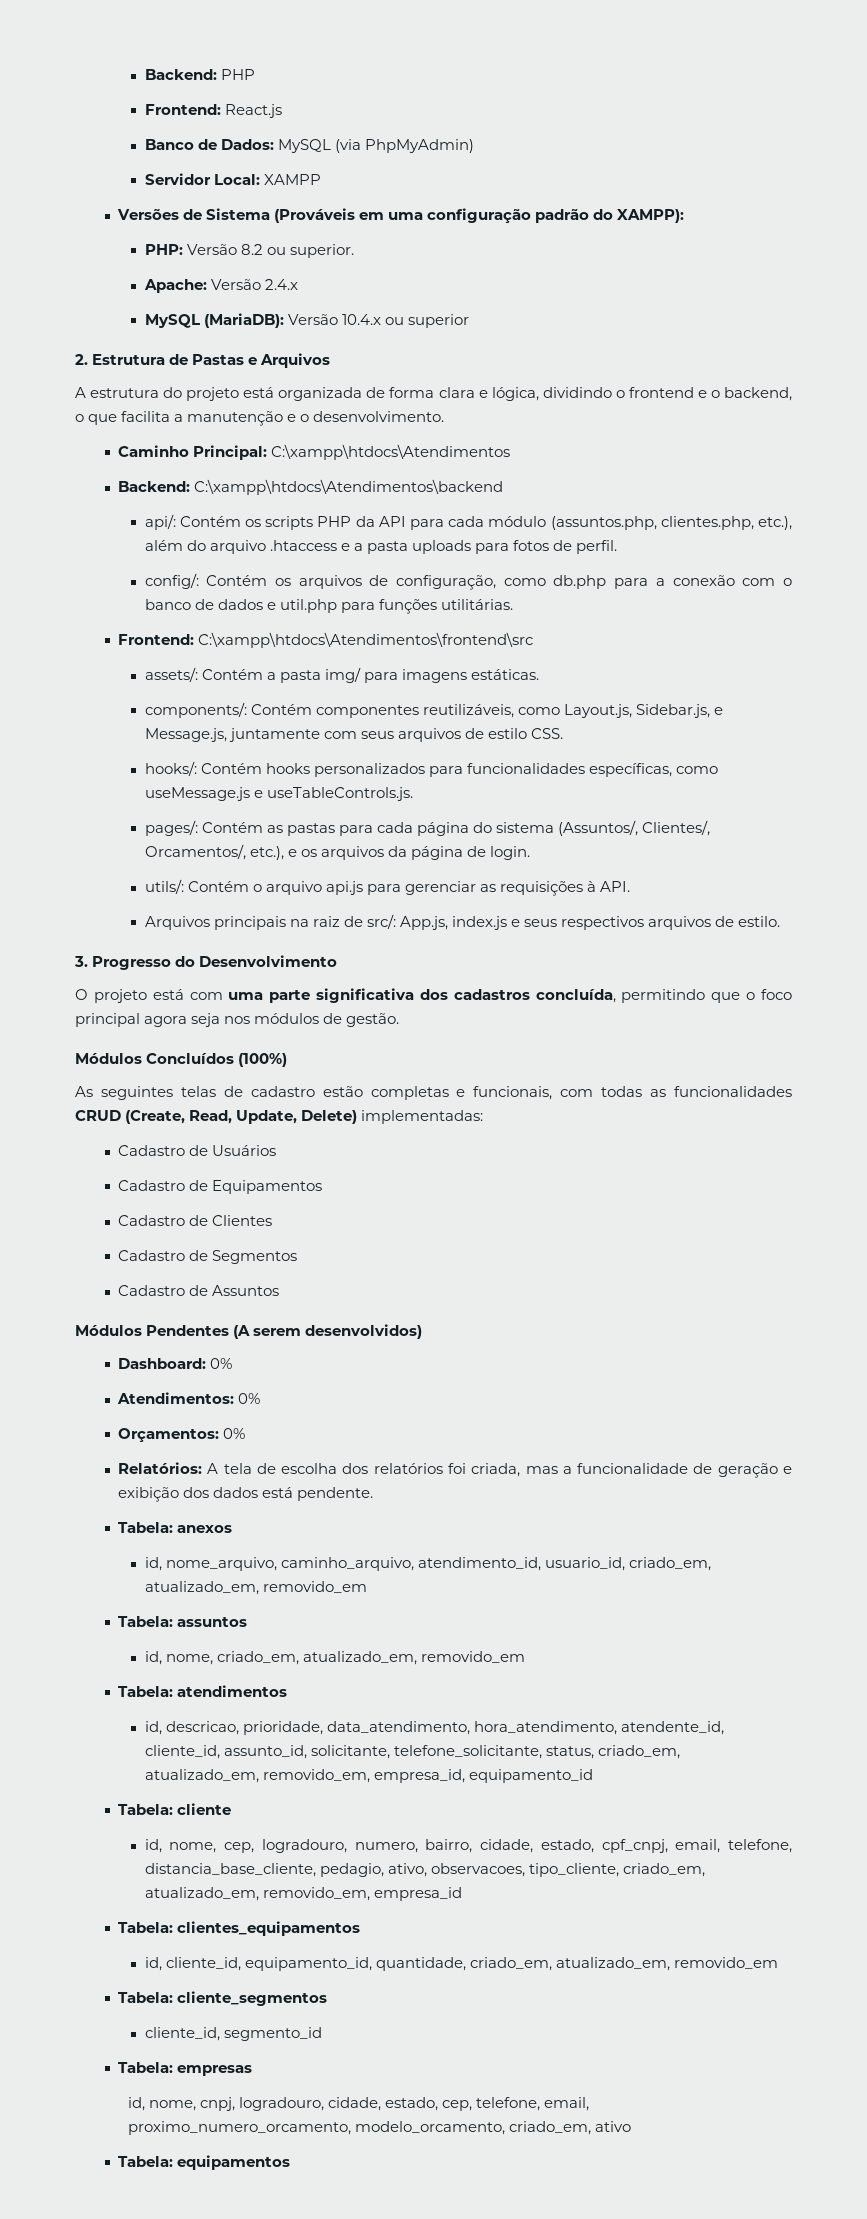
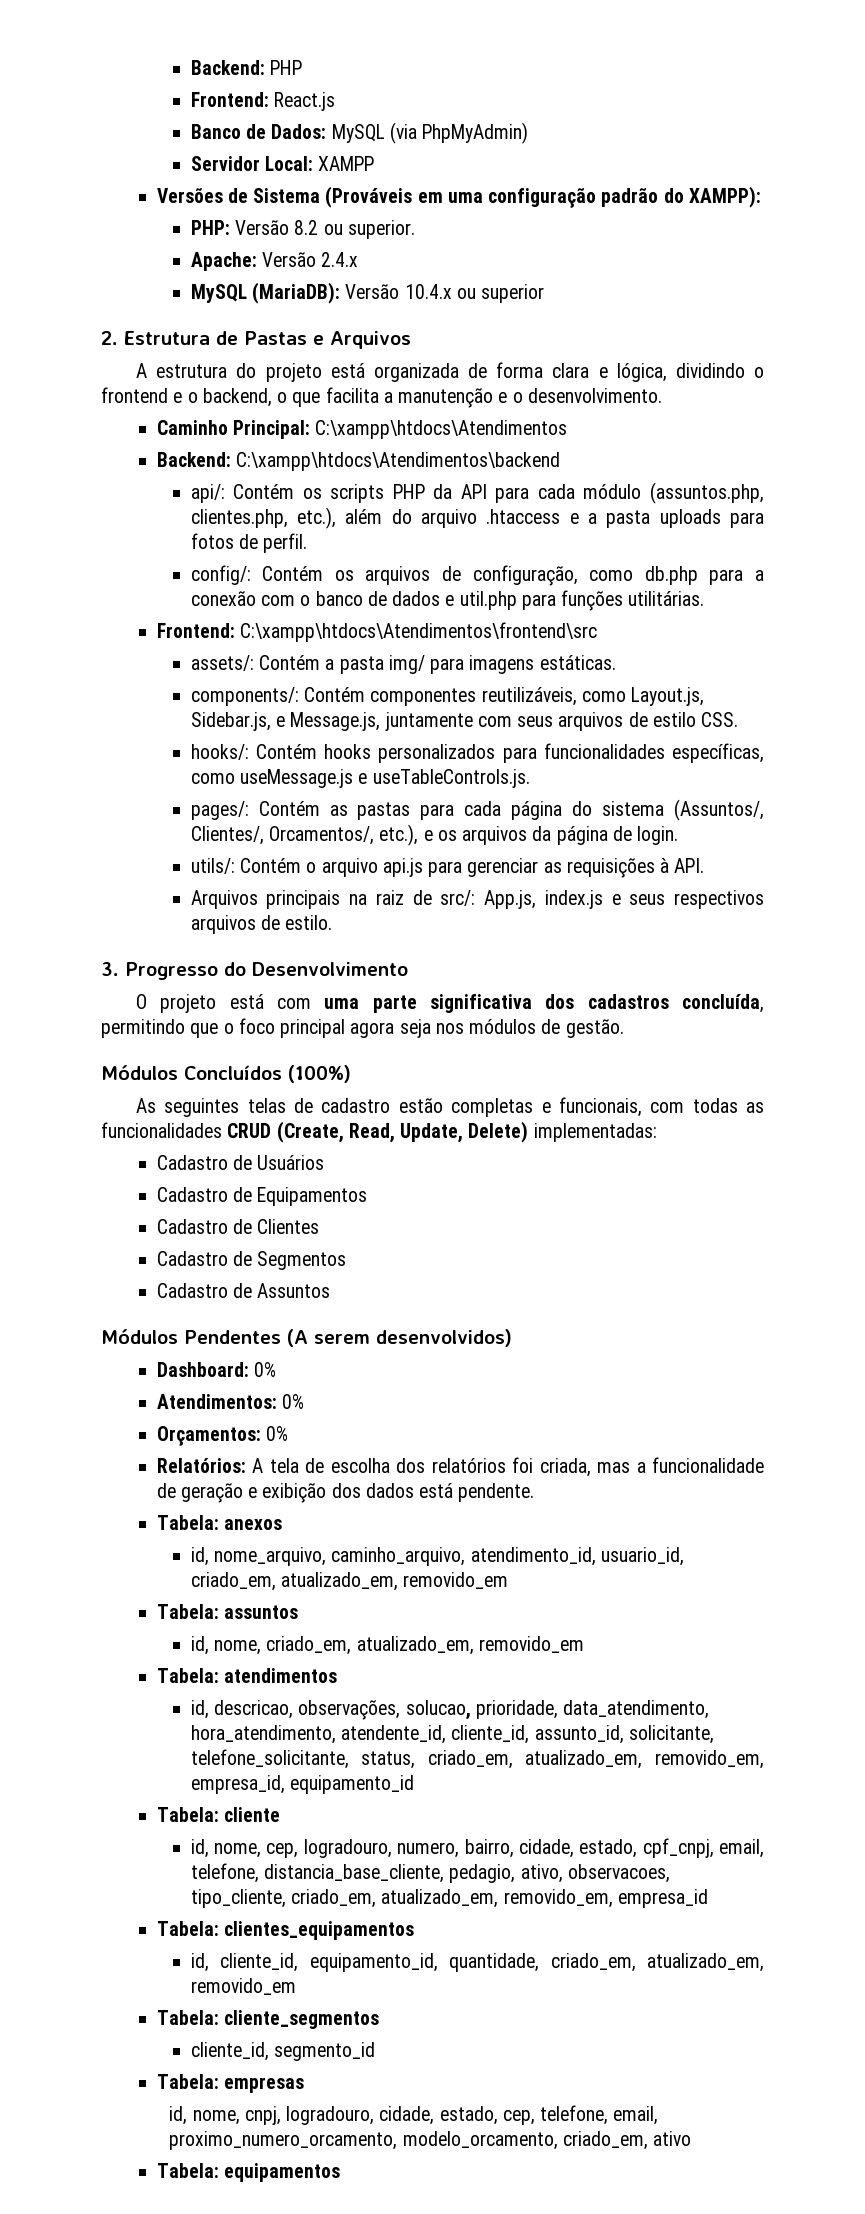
- id, descricao, prioridade, data_atendimento, hora_atendimento, atendente_id, cliente_id, assunto_id, solicitante, telefone_solicitante, status, criado_em, atualizado_em, removido_em, empresa_id, equipamento_id
+ id, descricao, observações, solucao, prioridade, data_atendimento, hora_atendimento, atendente_id, cliente_id, assunto_id, solicitante, telefone_solicitante, status, criado_em, atualizado_em, removido_em, empresa_id, equipamento_id

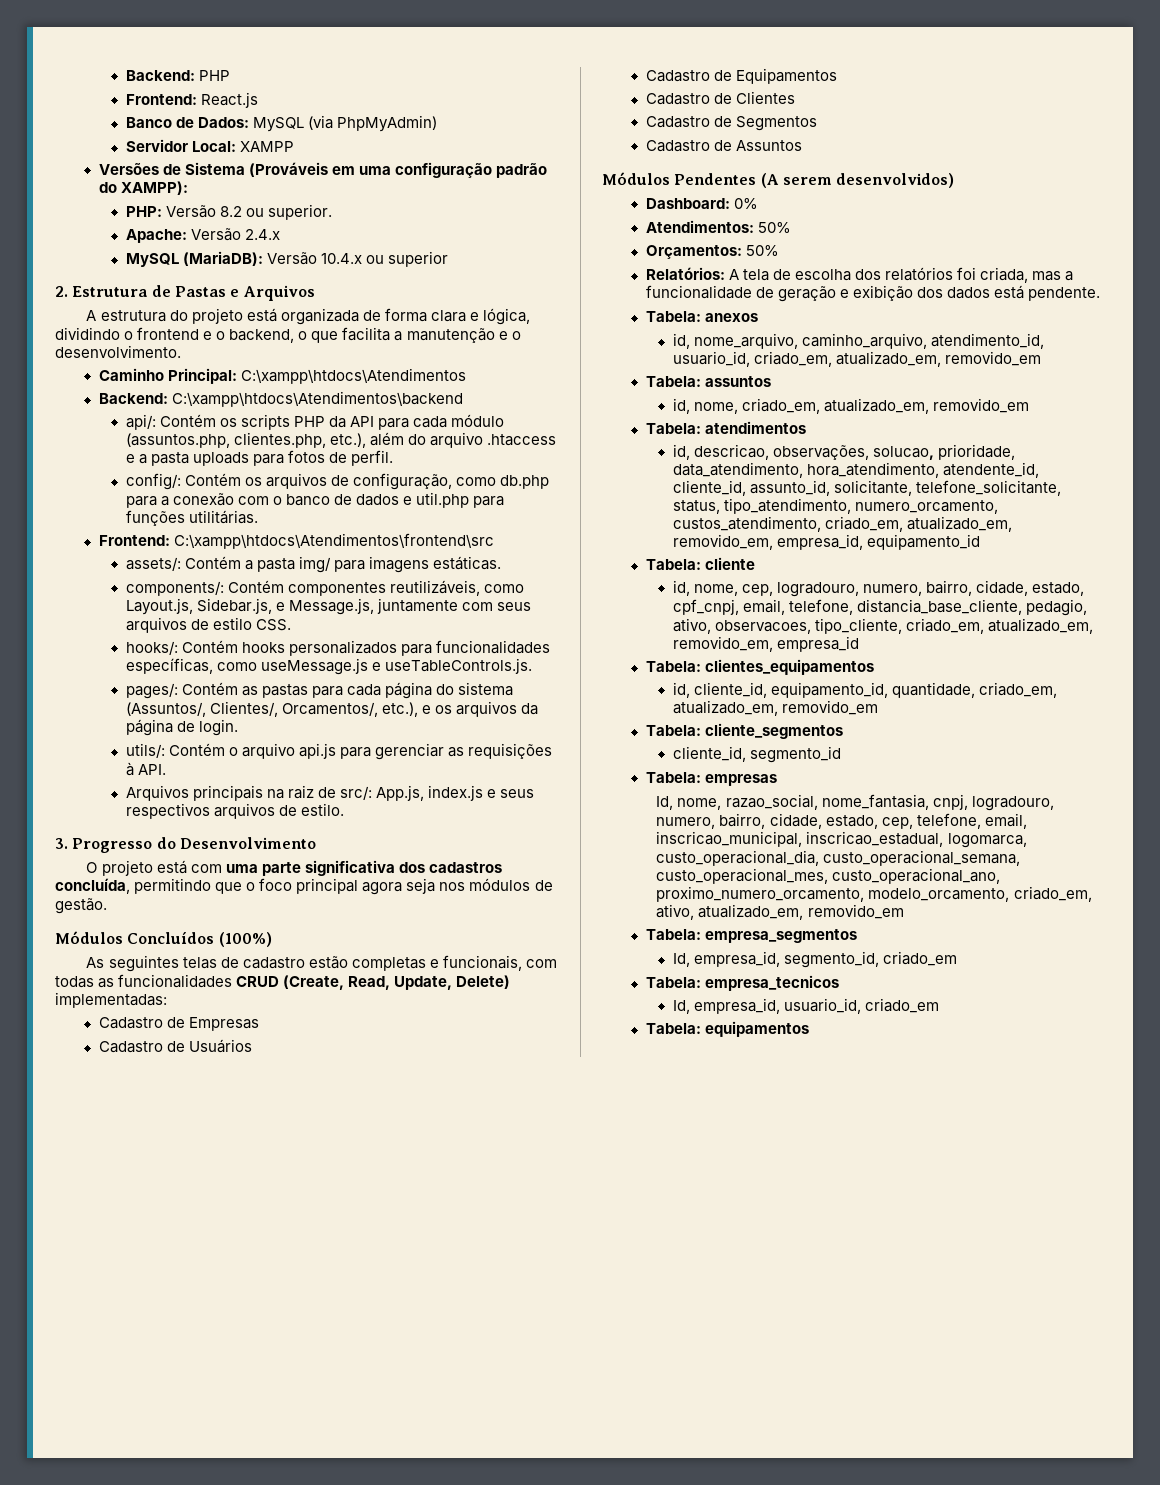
+ Cadastro de Empresas
- Atendimentos: 0%
+ Atendimentos: 50%
- Orçamentos: 0%
+ Orçamentos: 50%
- id, descricao, observações, solucao, prioridade, data_atendimento, hora_atendimento, atendente_id, cliente_id, assunto_id, solicitante, telefone_solicitante, status, criado_em, atualizado_em, removido_em, empresa_id, equipamento_id
+ id, descricao, observações, solucao, prioridade, data_atendimento, hora_atendimento, atendente_id, cliente_id, assunto_id, solicitante, telefone_solicitante, status, tipo_atendimento, numero_orcamento, custos_atendimento, criado_em, atualizado_em, removido_em, empresa_id, equipamento_id
- id, nome, cnpj, logradouro, cidade, estado, cep, telefone, email, proximo_numero_orcamento, modelo_orcamento, criado_em, ativo
+ Id, nome, razao_social, nome_fantasia, cnpj, logradouro, numero, bairro, cidade, estado, cep, telefone, email, inscricao_municipal, inscricao_estadual, logomarca, custo_operacional_dia, custo_operacional_semana, custo_operacional_mes, custo_operacional_ano, proximo_numero_orcamento, modelo_orcamento, criado_em, ativo, atualizado_em, removido_em
+ Tabela: empresa_segmentos
+ Id, empresa_id, segmento_id, criado_em
+ Tabela: empresa_tecnicos
+ Id, empresa_id, usuario_id, criado_em

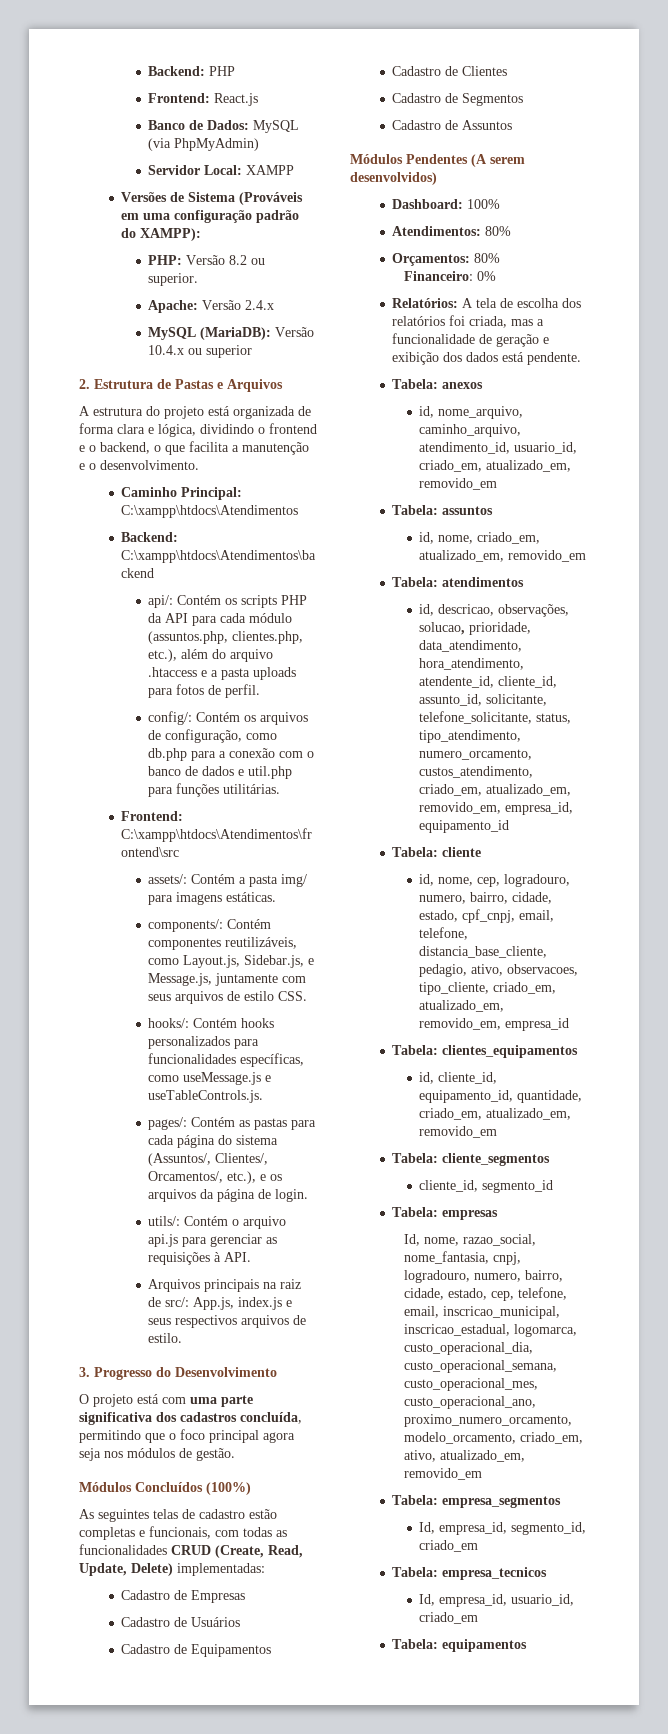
- Dashboard: 0%
+ Dashboard: 100%
- Atendimentos: 50%
+ Atendimentos: 80%
- Orçamentos: 50%
+ Orçamentos: 80%
+ Financeiro: 0%

